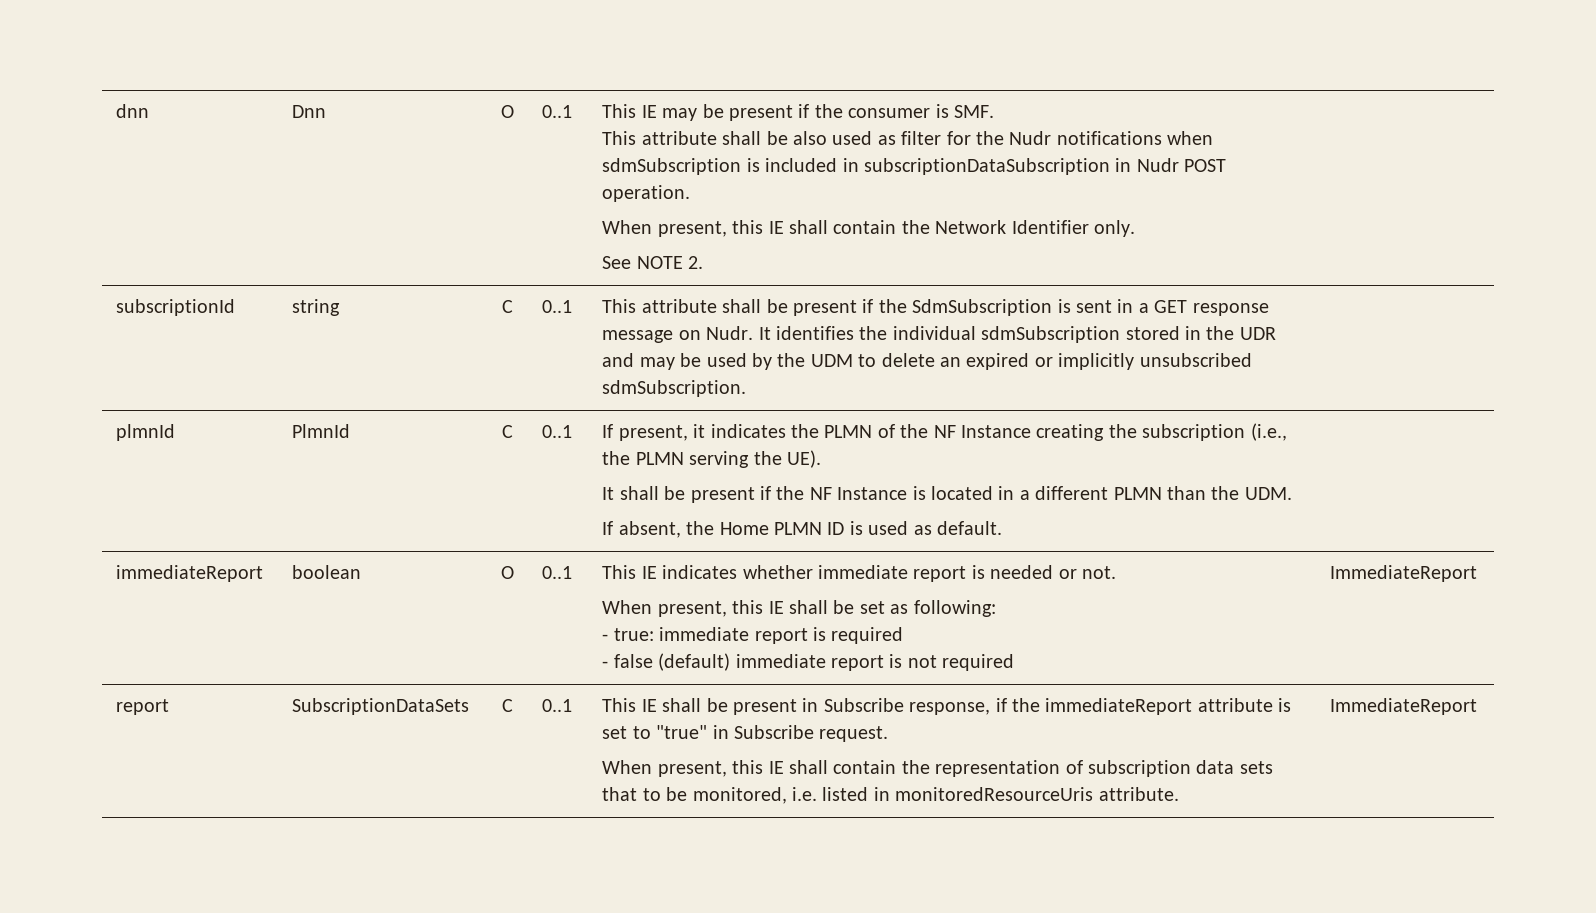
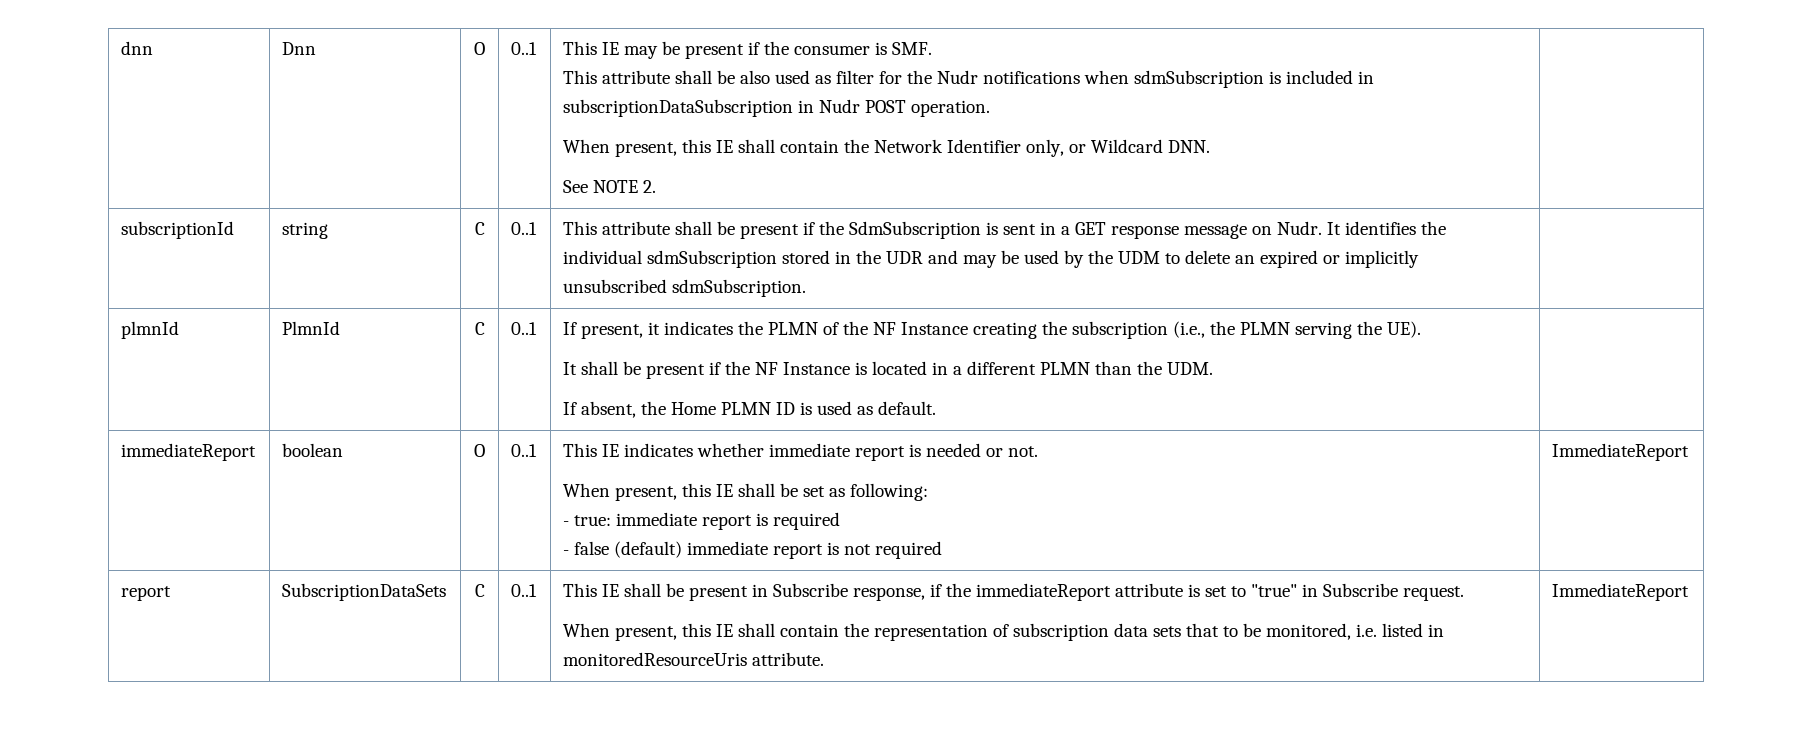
- When present, this IE shall contain the Network Identifier only.
+ When present, this IE shall contain the Network Identifier only, or Wildcard DNN.

